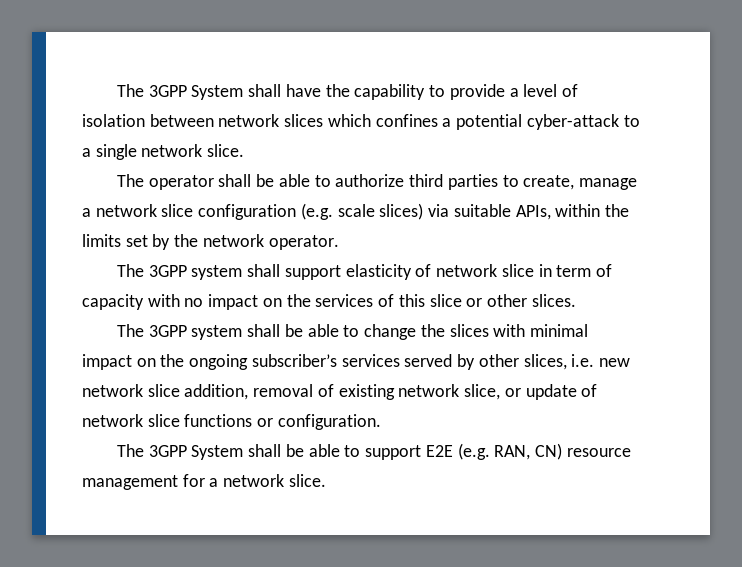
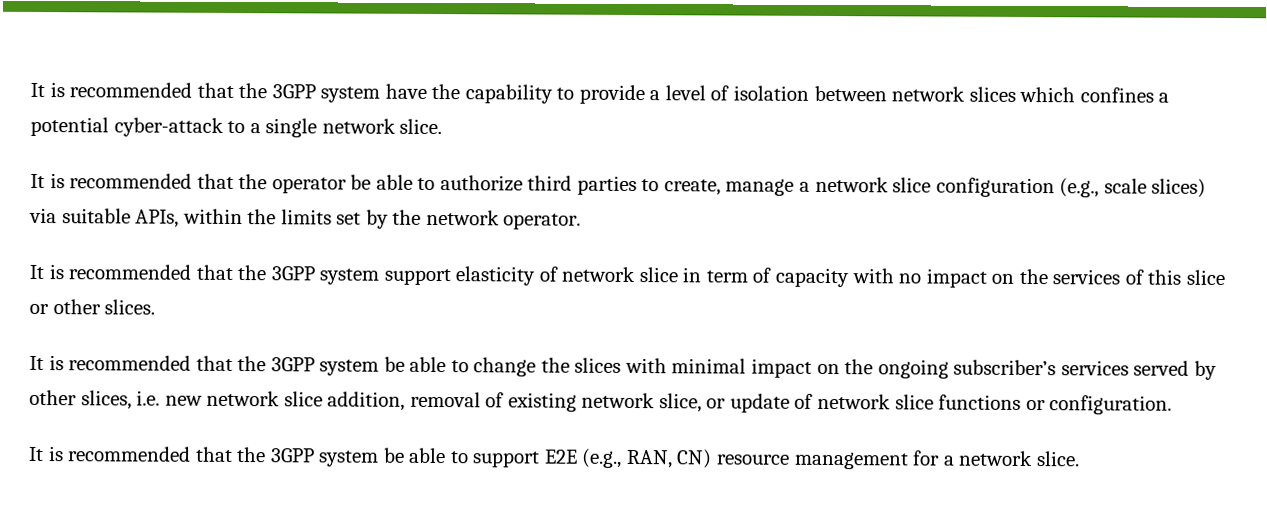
- The 3GPP System shall have the capability to provide a level of isolation between network slices which confines a potential cyber-attack to a single network slice.
+ It is recommended that the 3GPP system have the capability to provide a level of isolation between network slices which confines a potential cyber-attack to a single network slice.
- The operator shall be able to authorize third parties to create, manage a network slice configuration (e.g. scale slices) via suitable APIs, within the limits set by the network operator.
+ It is recommended that the operator be able to authorize third parties to create, manage a network slice configuration (e.g., scale slices) via suitable APIs, within the limits set by the network operator.
- The 3GPP system shall support elasticity of network slice in term of capacity with no impact on the services of this slice or other slices.
+ It is recommended that the 3GPP system support elasticity of network slice in term of capacity with no impact on the services of this slice or other slices.
- The 3GPP system shall be able to change the slices with minimal impact on the ongoing subscriber’s services served by other slices, i.e. new network slice addition, removal of existing network slice, or update of network slice functions or configuration.
+ It is recommended that the 3GPP system be able to change the slices with minimal impact on the ongoing subscriber’s services served by other slices, i.e. new network slice addition, removal of existing network slice, or update of network slice functions or configuration.
- The 3GPP System shall be able to support E2E (e.g. RAN, CN) resource management for a network slice.
+ It is recommended that the 3GPP system be able to support E2E (e.g., RAN, CN) resource management for a network slice.

